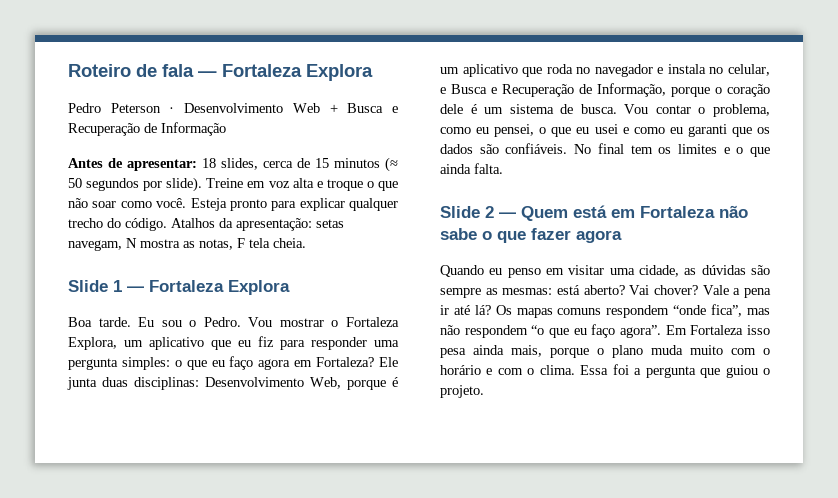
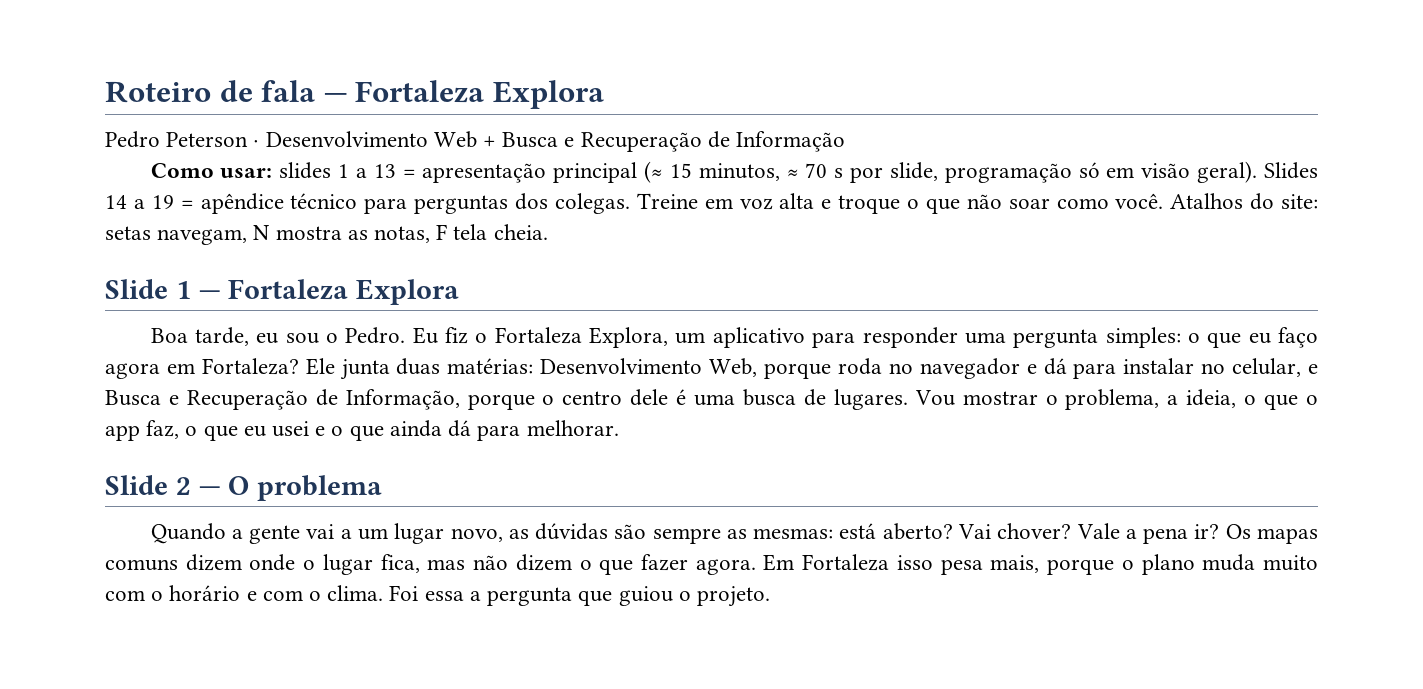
- Antes de apresentar: 18 slides, cerca de 15 minutos (≈ 50 segundos por slide).
+ Como usar: slides 1 a 13 = apresentação principal (≈ 15 minutos, ≈ 70 s por slide, programação só em visão geral). Slides 14 a 19 = apêndice técnico para perguntas dos colegas.
- Esteja pronto para explicar qualquer trecho do código. Atalhos da apresentação: setas navegam, N mostra as notas, F tela cheia.
+ Atalhos do site: setas navegam, N mostra as notas, F tela cheia.
- Boa tarde. Eu sou o Pedro.
+ Boa tarde, eu sou o Pedro.
- Vou mostrar o Fortaleza Explora, um aplicativo que eu fiz para responder uma pergunta simples: o que eu faço agora em Fortaleza?
+ Eu fiz o Fortaleza Explora, um aplicativo para responder uma pergunta simples: o que eu faço agora em Fortaleza?
- Ele junta duas disciplinas: Desenvolvimento Web, porque é um aplicativo que roda no navegador e instala no celular, e Busca e Recuperação de Informação, porque o coração dele é um sistema de busca. Vou contar o problema, como eu pensei, o que eu usei e como eu garanti que os dados são confiáveis. No final tem os limites e o que ainda falta.
- Slide 2 — Quem está em Fortaleza não sabe o que fazer agora
- Quando eu penso em visitar uma cidade, as dúvidas são sempre as mesmas: está aberto?
+ Ele junta duas matérias: Desenvolvimento Web, porque roda no navegador e dá para instalar no celular, e Busca e Recuperação de Informação, porque o centro dele é uma busca de lugares. Vou mostrar o problema, a ideia, o que o app faz, o que eu usei e o que ainda dá para melhorar.
+ Slide 2 — O problema
+ Quando a gente vai a um lugar novo, as dúvidas são sempre as mesmas: está aberto?
- Vale a pena ir até lá? Os mapas comuns respondem “onde fica”, mas não respondem “o que eu faço agora”.
+ Vale a pena ir? Os mapas comuns dizem onde o lugar fica, mas não dizem o que fazer agora.
- Em Fortaleza isso pesa ainda mais, porque o plano muda muito com o horário e com o clima.
+ Em Fortaleza isso pesa mais, porque o plano muda muito com o horário e com o clima.
- Essa foi a pergunta que guiou o projeto.
+ Foi essa a pergunta que guiou o projeto.

